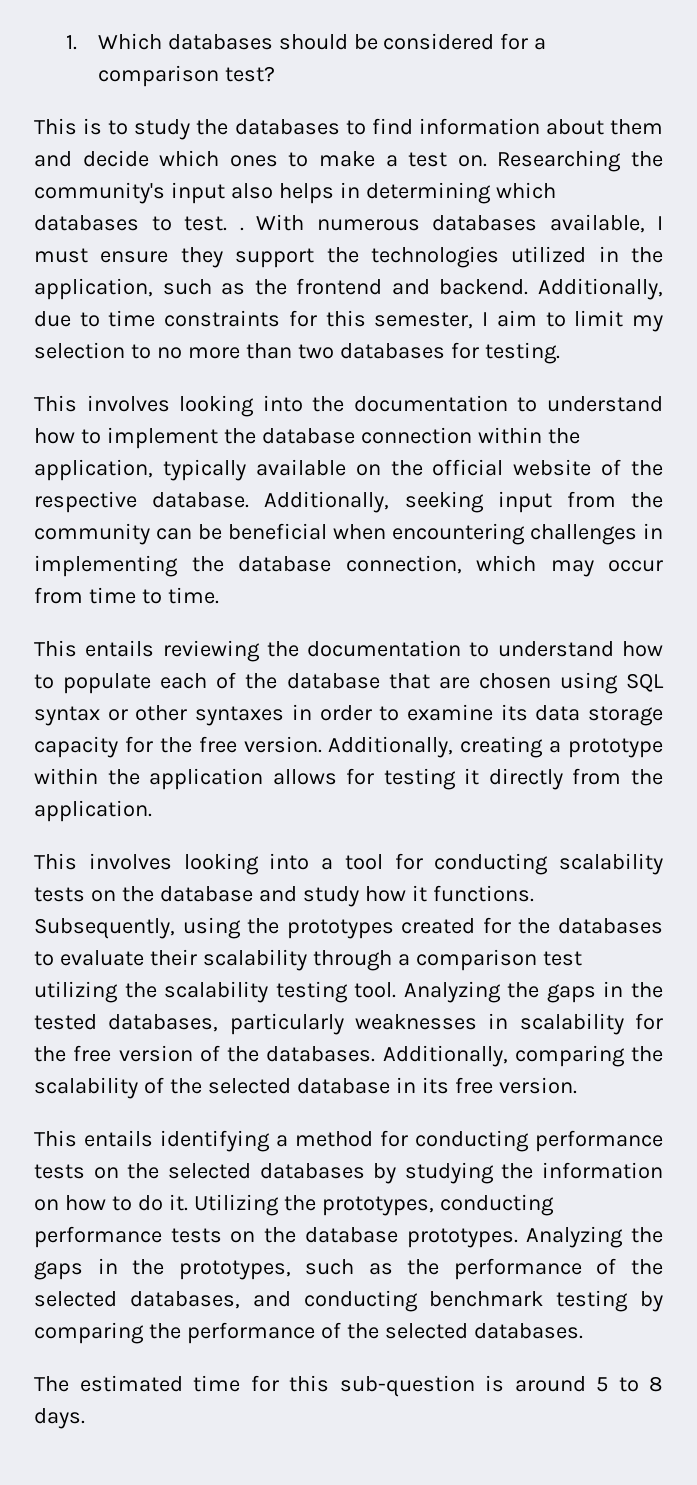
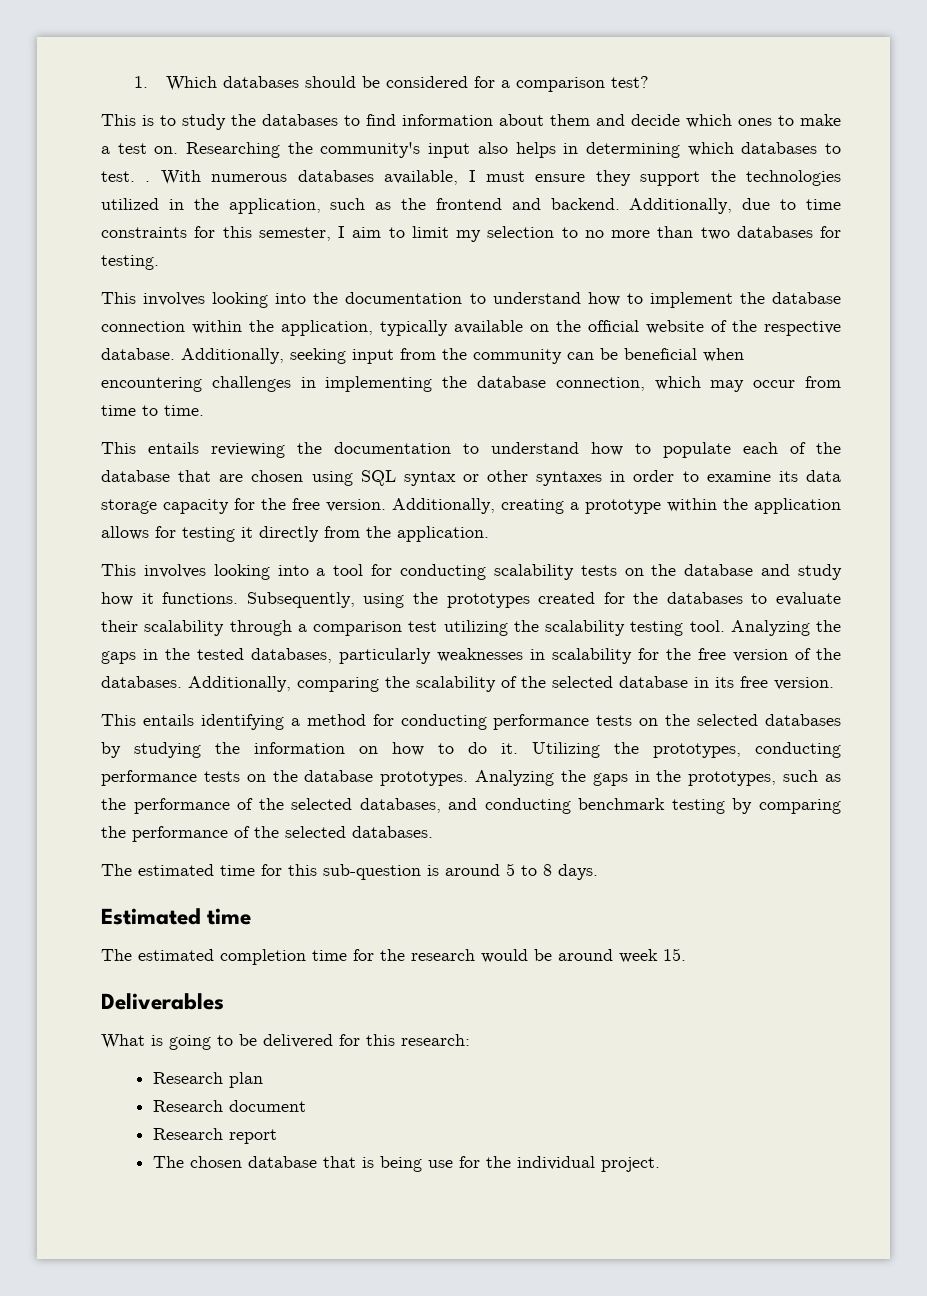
+ Estimated time
+ The estimated completion time for the research would be around week 15.
+ Deliverables
+ What is going to be delivered for this research:
+ Research plan
+ Research document
+ Research report
+ The chosen database that is being use for the individual project.

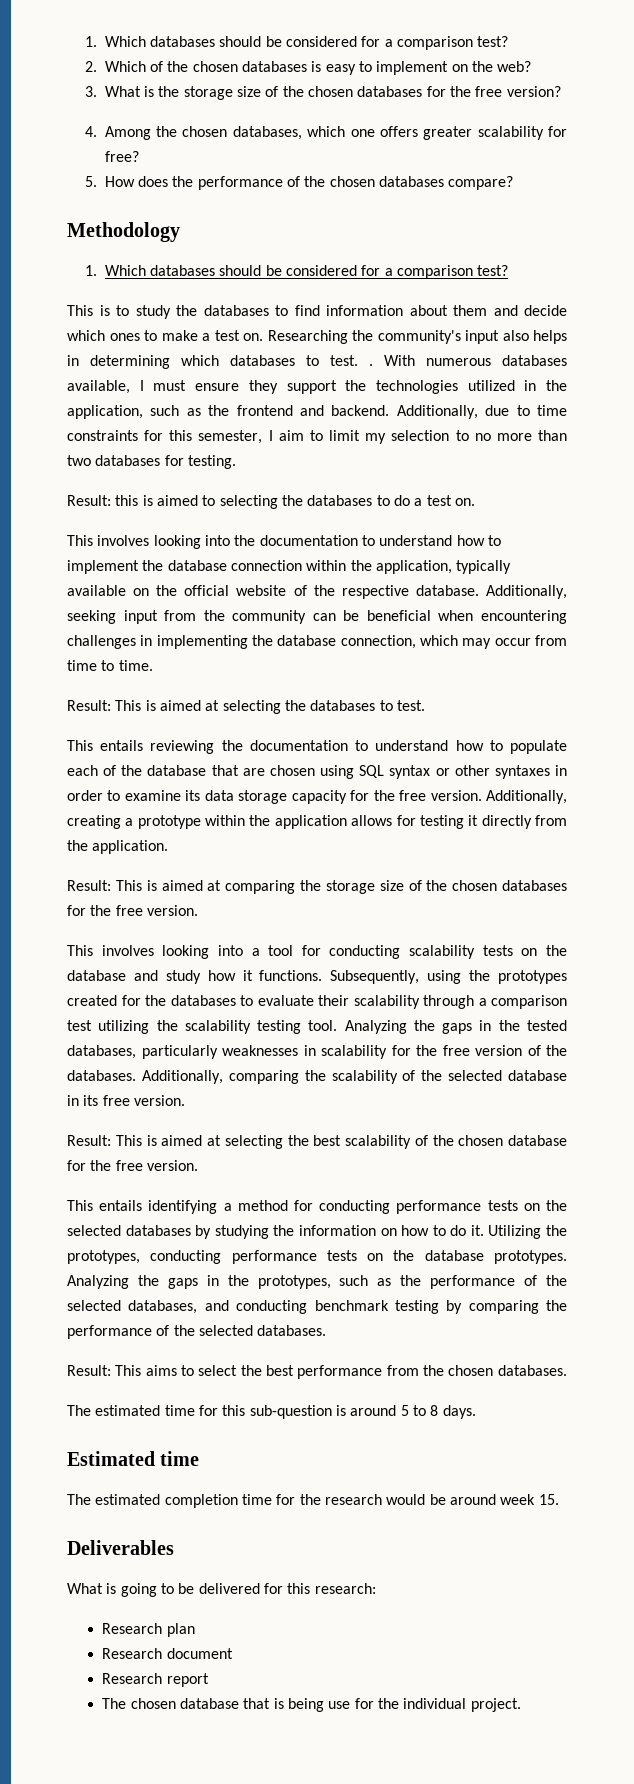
+ 2. Which of the chosen databases is easy to implement on the web?
+ 3. What is the storage size of the chosen databases for the free version?
+ 4. Among the chosen databases, which one offers greater scalability for free?
+ 5. How does the performance of the chosen databases compare?
+ Methodology
+ 1. Which databases should be considered for a comparison test?
+ Result: this is aimed to selecting the databases to do a test on.
+ Result: This is aimed at selecting the databases to test.
+ Result: This is aimed at comparing the storage size of the chosen databases for the free version.
+ Result: This is aimed at selecting the best scalability of the chosen database for the free version.
+ Result: This aims to select the best performance from the chosen databases.

